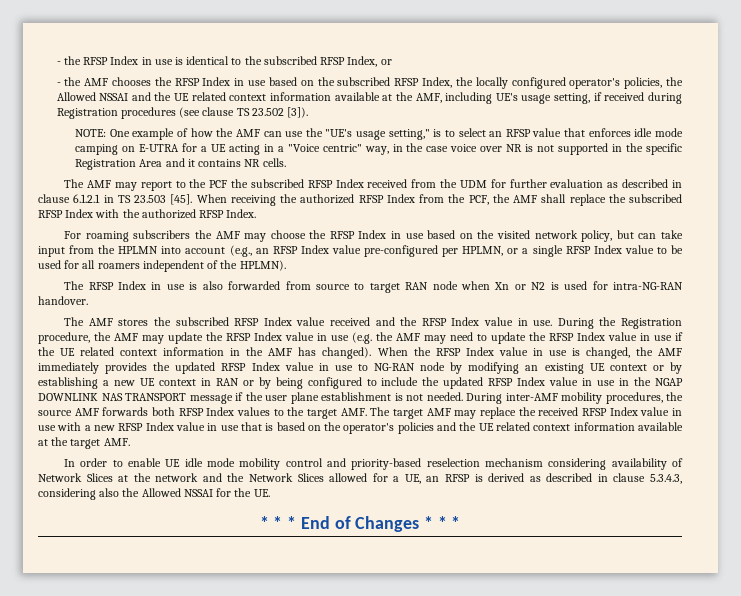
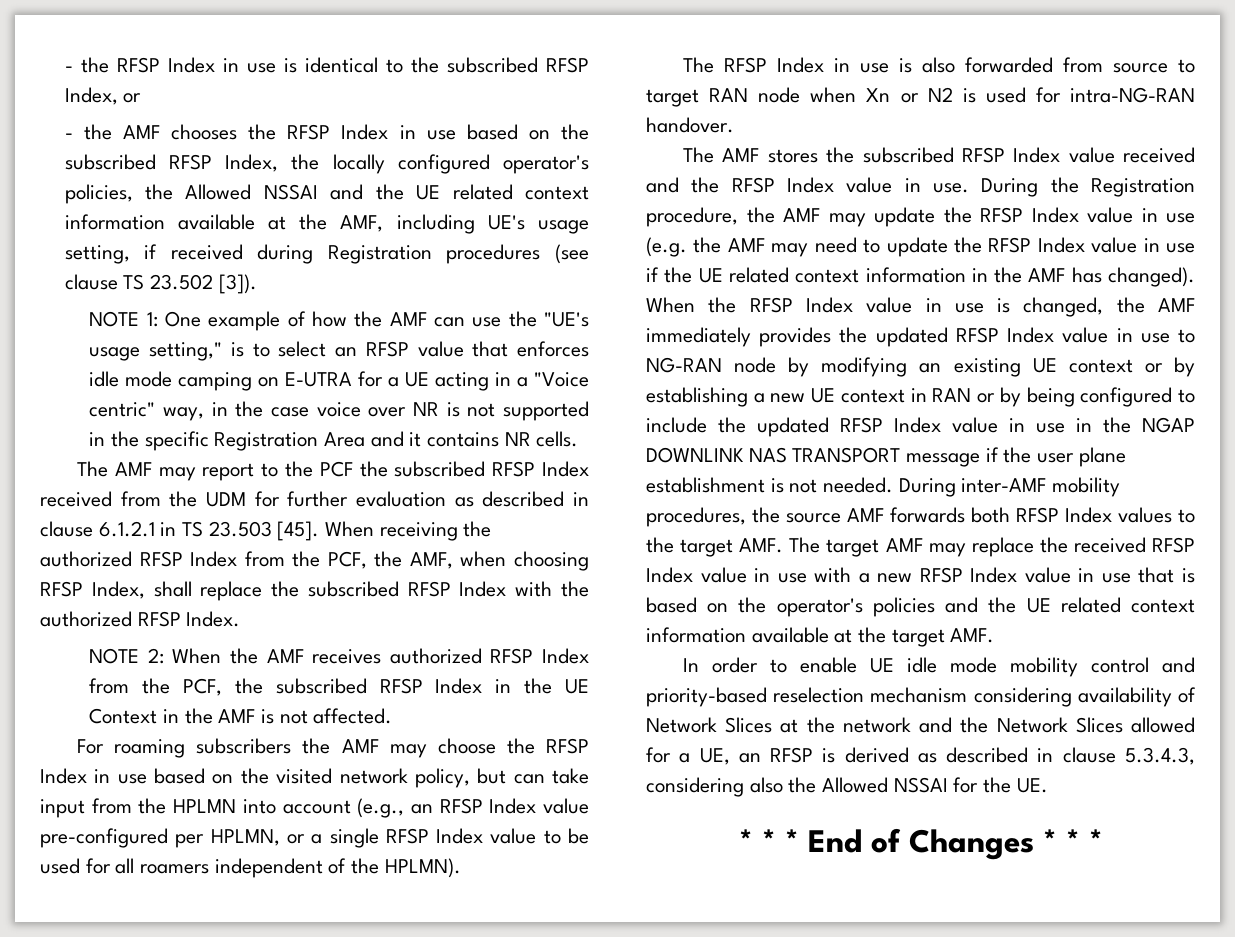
- NOTE: One example of how the AMF can use the "UE's usage setting," is to select an RFSP value that enforces idle mode camping on E-UTRA for a UE acting in a "Voice centric" way, in the case voice over NR is not supported in the specific Registration Area and it contains NR cells.
+ NOTE 1: One example of how the AMF can use the "UE's usage setting," is to select an RFSP value that enforces idle mode camping on E-UTRA for a UE acting in a "Voice centric" way, in the case voice over NR is not supported in the specific Registration Area and it contains NR cells.
- When receiving the authorized RFSP Index from the PCF, the AMF shall replace the subscribed RFSP Index with the authorized RFSP Index.
+ When receiving the authorized RFSP Index from the PCF, the AMF, when choosing RFSP Index, shall replace the subscribed RFSP Index with the authorized RFSP Index.
+ NOTE 2: When the AMF receives authorized RFSP Index from the PCF, the subscribed RFSP Index in the UE Context in the AMF is not affected.

